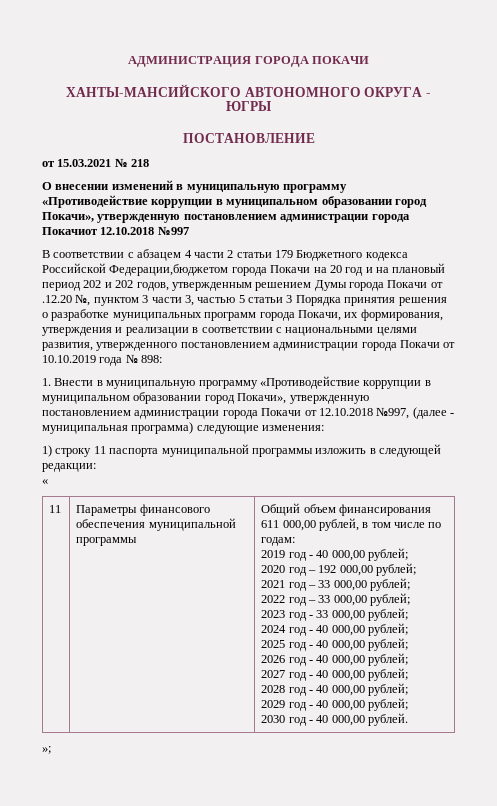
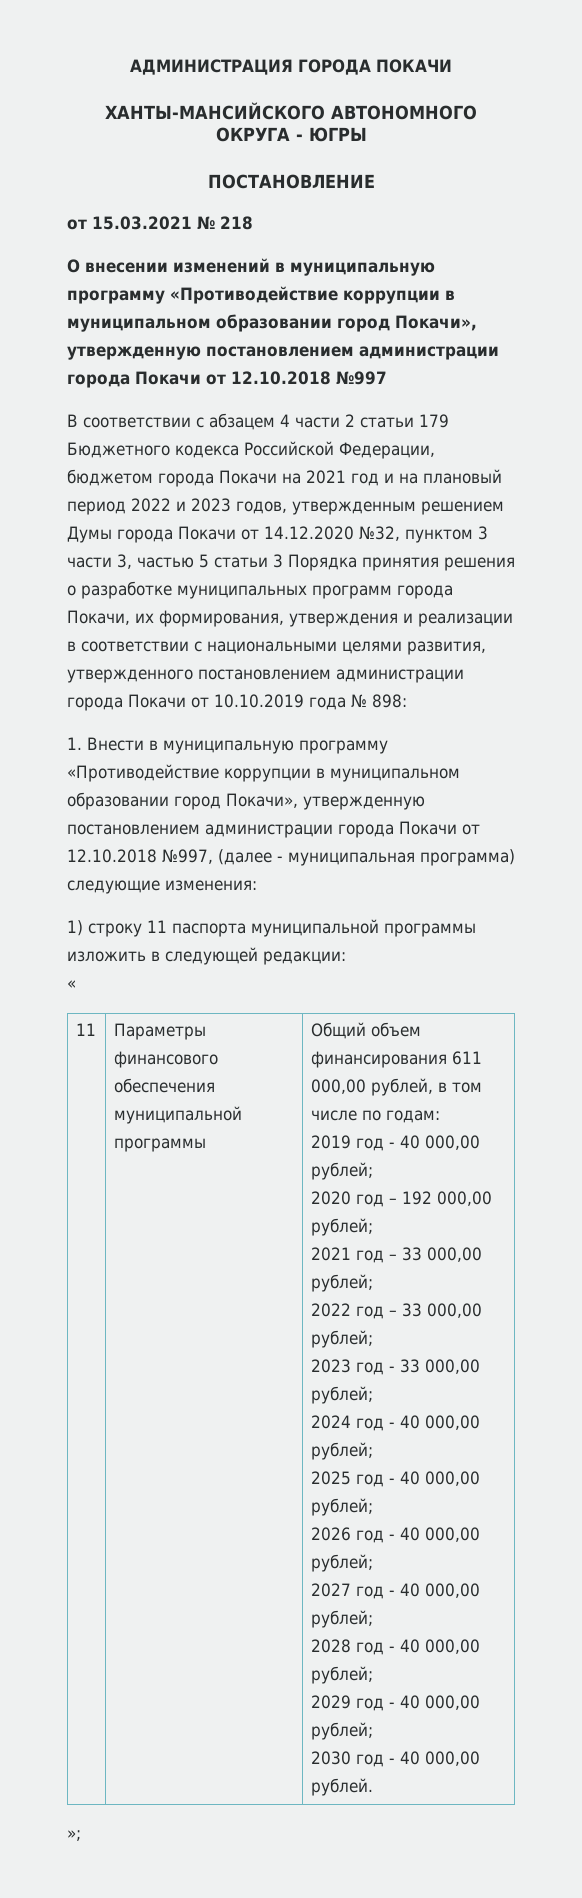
- О внесении изменений в муниципальную программу «Противодействие коррупции в муниципальном образовании город Покачи», утвержденную постановлением администрации города Покачиот 12.10.2018 №997
+ О внесении изменений в муниципальную программу «Противодействие коррупции в муниципальном образовании город Покачи», утвержденную постановлением администрации города Покачи от 12.10.2018 №997
- В соответствии с абзацем 4 части 2 статьи 179 Бюджетного кодекса Российской Федерации,бюджетом города Покачи на 20 год и на плановый период 202 и 202 годов, утвержденным решением Думы города Покачи от .12.20 №, пунктом 3 части 3, частью 5 статьи 3 Порядка принятия решения о разработке муниципальных программ города Покачи, их формирования, утверждения и реализации в соответствии с национальными целями развития, утвержденного постановлением администрации города Покачи от 10.10.2019 года № 898:
+ В соответствии с абзацем 4 части 2 статьи 179 Бюджетного кодекса Российской Федерации, бюджетом города Покачи на 2021 год и на плановый период 2022 и 2023 годов, утвержденным решением Думы города Покачи от 14.12.2020 №32, пунктом 3 части 3, частью 5 статьи 3 Порядка принятия решения о разработке муниципальных программ города Покачи, их формирования, утверждения и реализации в соответствии с национальными целями развития, утвержденного постановлением администрации города Покачи от 10.10.2019 года № 898:

